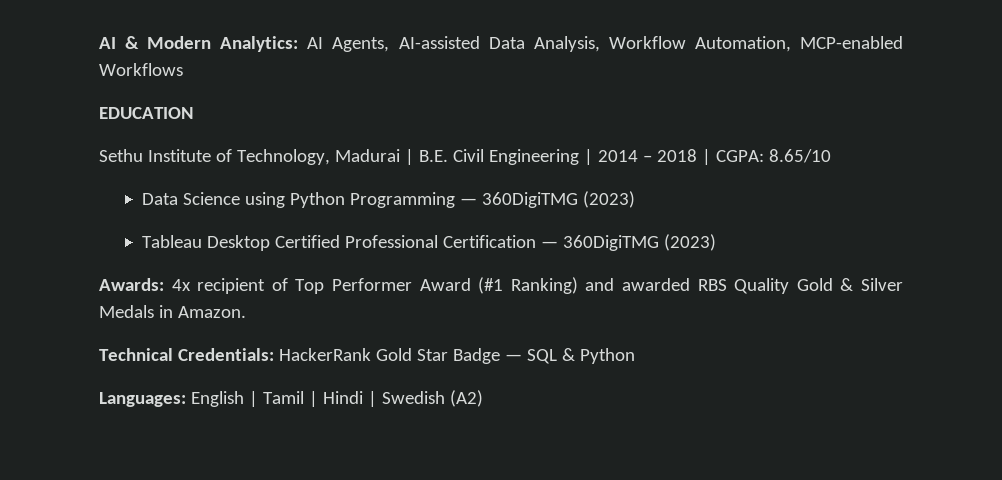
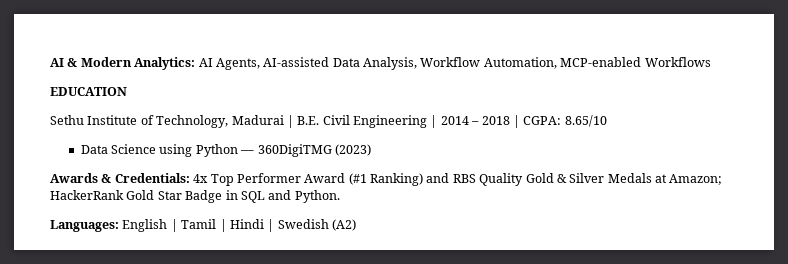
- Data Science using Python Programming — 360DigiTMG (2023)
- Tableau Desktop Certified Professional Certification — 360DigiTMG (2023)
- Awards: 4x recipient of Top Performer Award (#1 Ranking) and awarded RBS Quality Gold & Silver Medals in Amazon.
- Technical Credentials: HackerRank Gold Star Badge — SQL & Python
+ Data Science using Python — 360DigiTMG (2023)
+ Awards & Credentials: 4x Top Performer Award (#1 Ranking) and RBS Quality Gold & Silver Medals at Amazon; HackerRank Gold Star Badge in SQL and Python.

